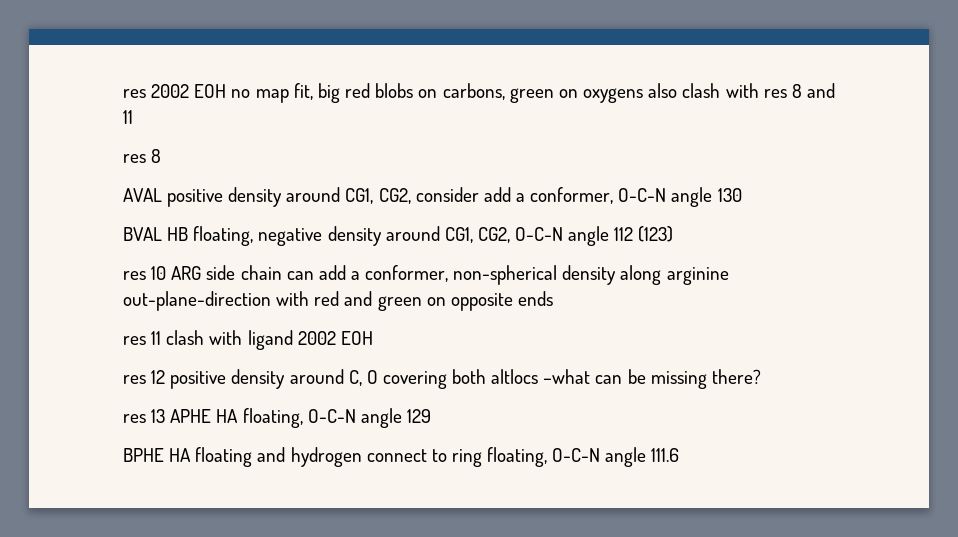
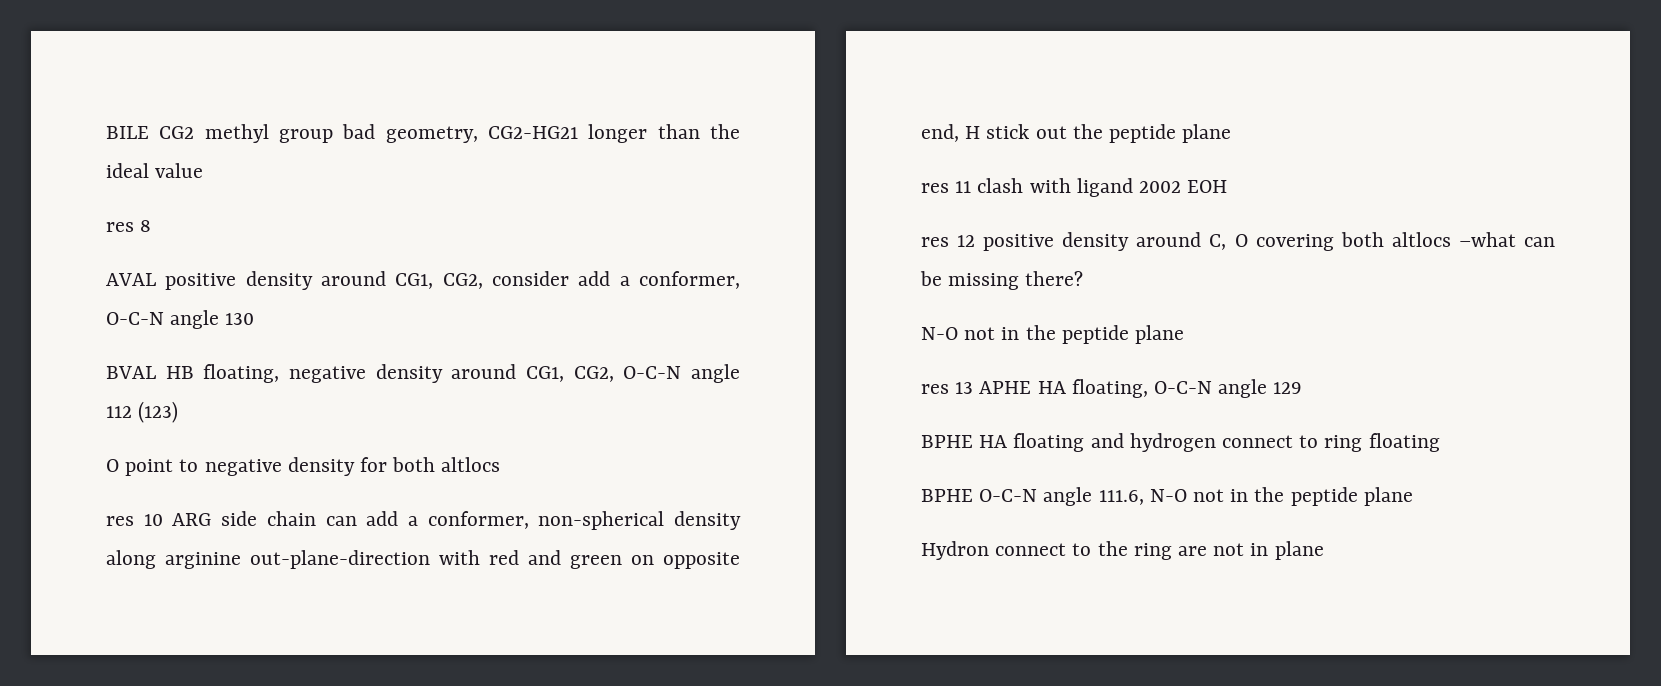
- res 2002 EOH no map fit, big red blobs on carbons, green on oxygens also clash with res 8 and 11
+ BILE CG2 methyl group bad geometry, CG2-HG21 longer than the ideal value
+ O point to negative density for both altlocs
- res 10 ARG side chain can add a conformer, non-spherical density along arginine out-plane-direction with red and green on opposite ends
+ res 10 ARG side chain can add a conformer, non-spherical density along arginine out-plane-direction with red and green on opposite end, H stick out the peptide plane
  res 12 positive density around C, O covering both altlocs –what can be missing there?
+ N-O not in the peptide plane
- BPHE HA floating and hydrogen connect to ring floating, O-C-N angle 111.6
+ BPHE HA floating and hydrogen connect to ring floating
+ BPHE O-C-N angle 111.6, N-O not in the peptide plane
+ Hydron connect to the ring are not in plane

